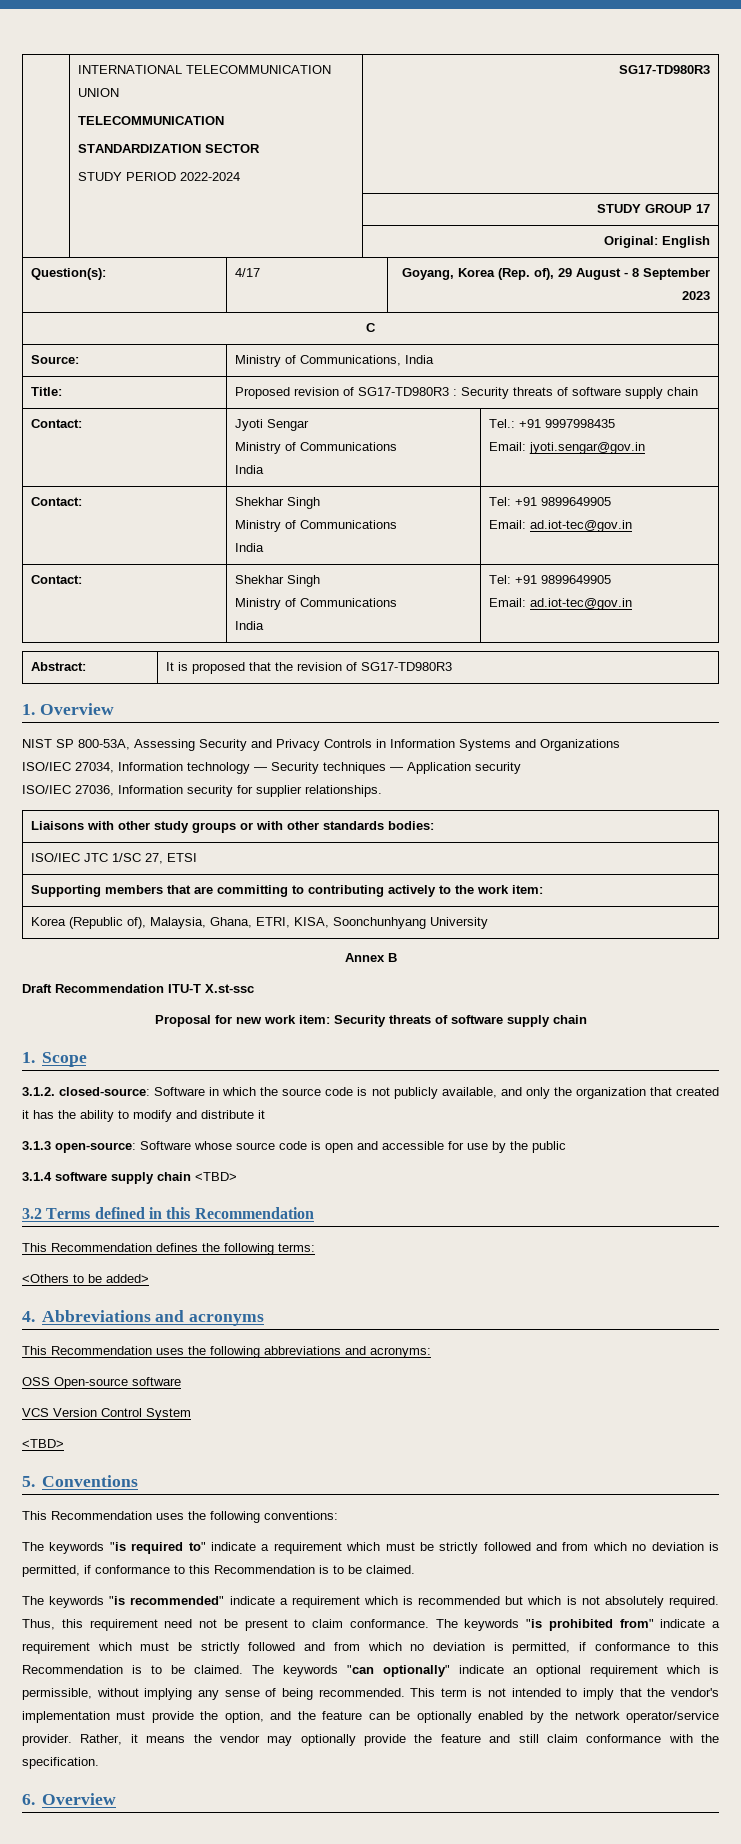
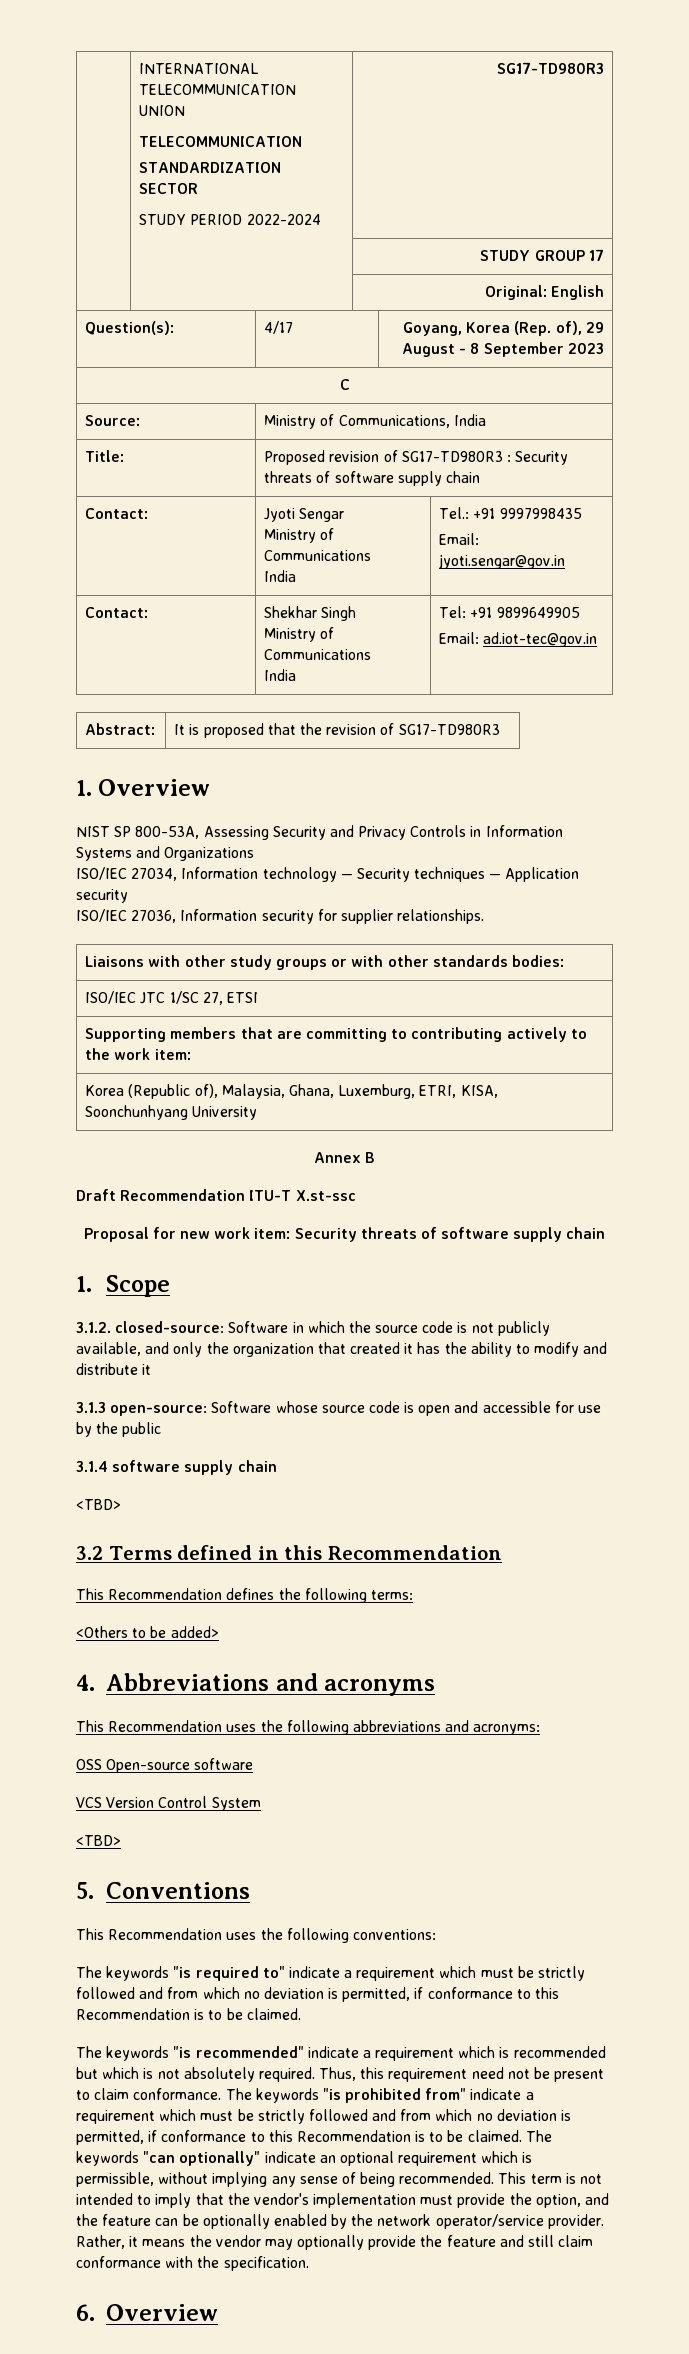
  Contact: | Jyoti Sengar
  Ministry of Communications
  India | Tel.: +91 9997998435
  Email: jyoti.sengar@gov.in
- Contact: | Shekhar Singh
- Ministry of Communications
- India | Tel: +91 9899649905
- Email: ad.iot-tec@gov.in
- Korea (Republic of), Malaysia, Ghana, ETRI, KISA, Soonchunhyang University
+ Korea (Republic of), Malaysia, Ghana, Luxemburg, ETRI, KISA, Soonchunhyang University
- 3.1.4 software supply chain <TBD>
+ 3.1.4 software supply chain
+ <TBD>

